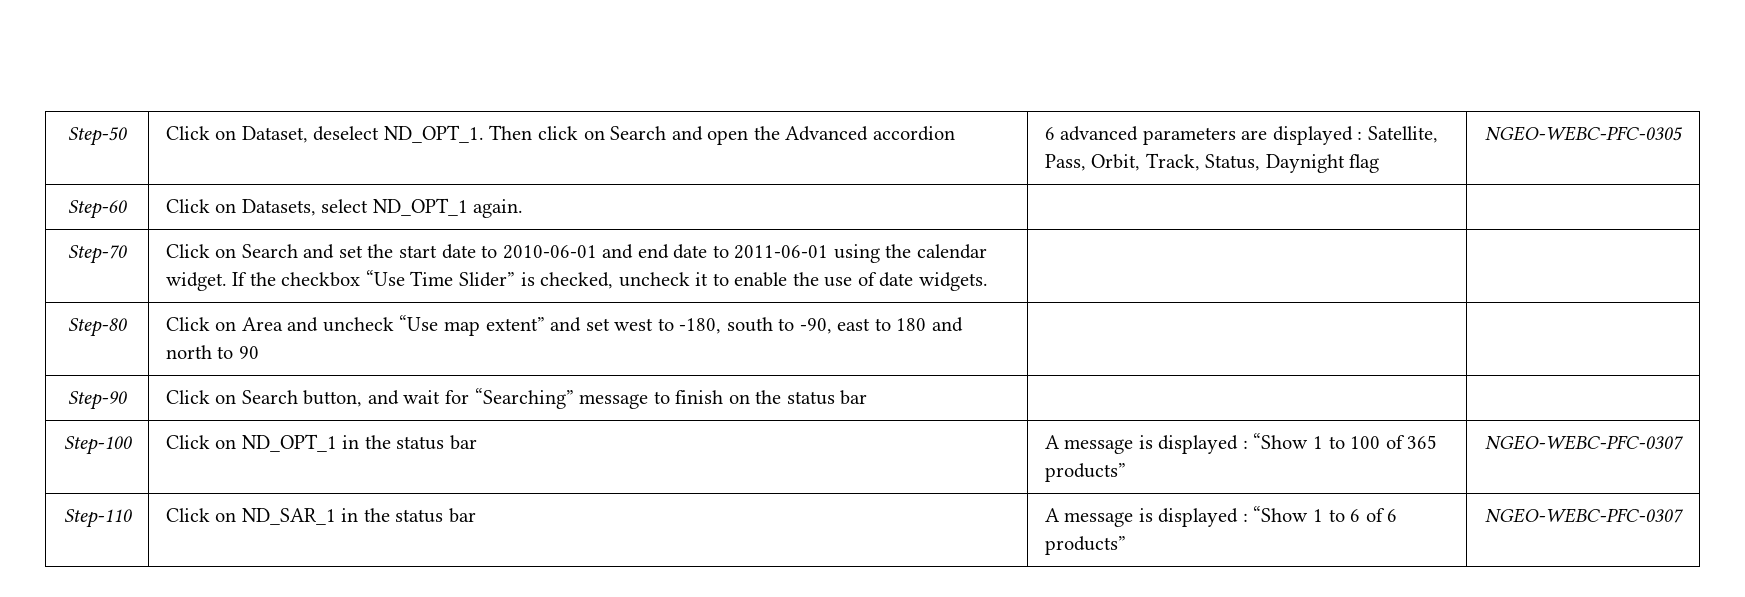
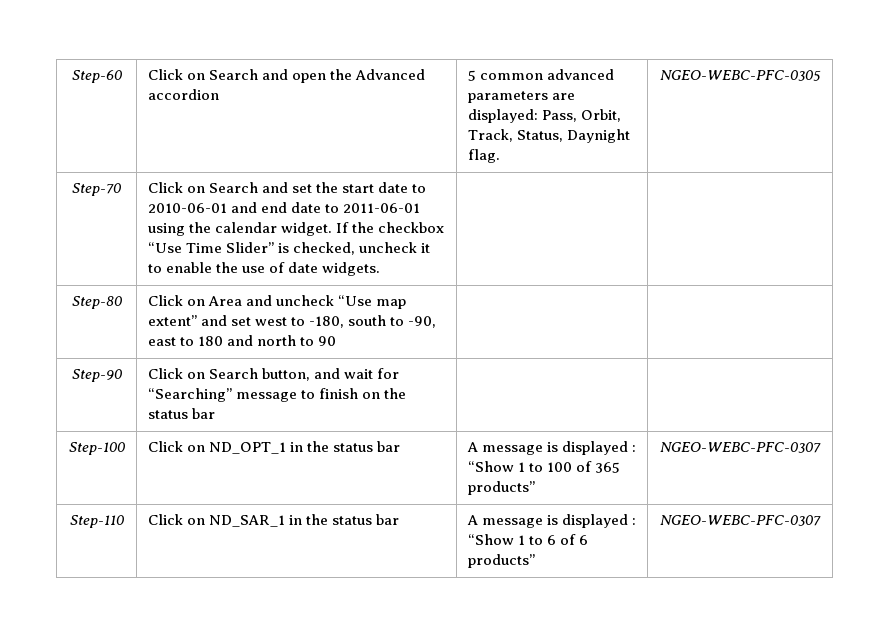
- Step-50 | Click on Dataset, deselect ND_OPT_1. Then click on Search and open the Advanced accordion | 6 advanced parameters are displayed : Satellite, Pass, Orbit, Track, Status, Daynight flag | NGEO-WEBC-PFC-0305
+ Step-60 | Click on Search and open the Advanced accordion | 5 common advanced parameters are displayed: Pass, Orbit, Track, Status, Daynight flag. | NGEO-WEBC-PFC-0305
- Step-60 | Click on Datasets, select ND_OPT_1 again. | |

